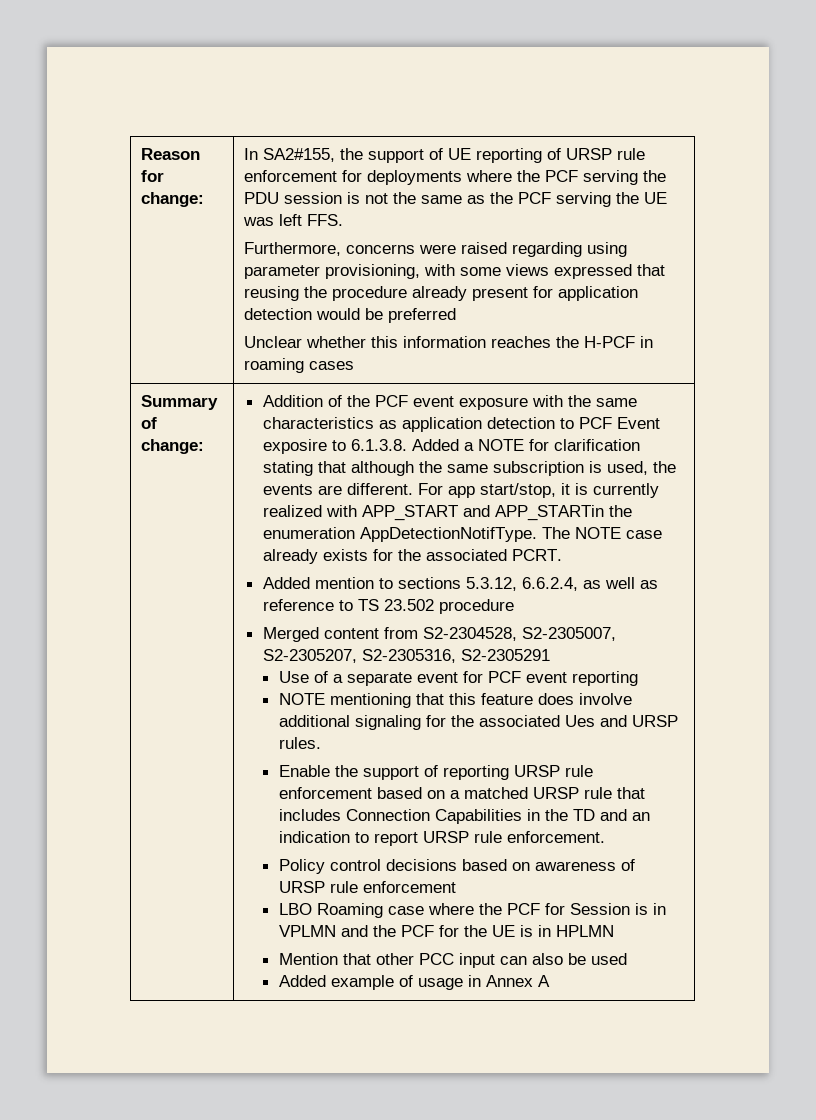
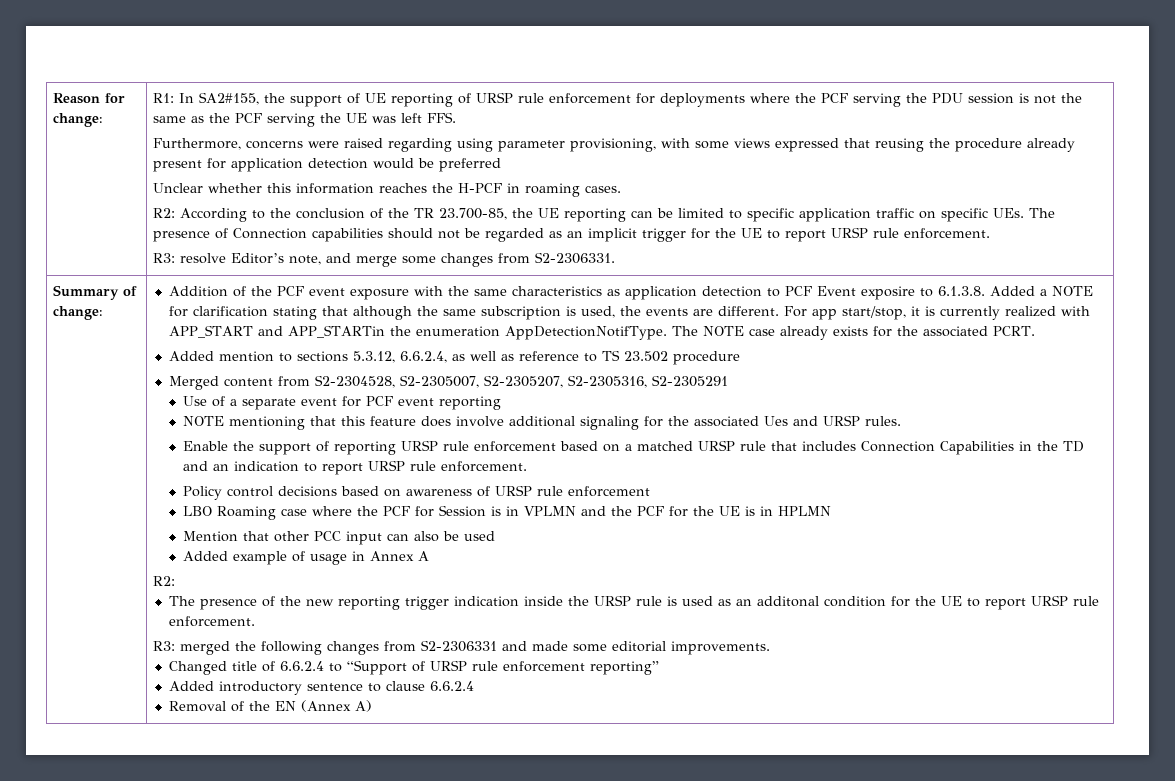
- In SA2#155, the support of UE reporting of URSP rule enforcement for deployments where the PCF serving the PDU session is not the same as the PCF serving the UE was left FFS.
+ R1: In SA2#155, the support of UE reporting of URSP rule enforcement for deployments where the PCF serving the PDU session is not the same as the PCF serving the UE was left FFS.
- Unclear whether this information reaches the H-PCF in roaming cases
+ Unclear whether this information reaches the H-PCF in roaming cases.
+ R2: According to the conclusion of the TR 23.700-85, the UE reporting can be limited to specific application traffic on specific UEs. The presence of Connection capabilities should not be regarded as an implicit trigger for the UE to report URSP rule enforcement.
+ R3: resolve Editor’s note, and merge some changes from S2-2306331.
  Added example of usage in Annex A
+ R2:
+ The presence of the new reporting trigger indication inside the URSP rule is used as an additonal condition for the UE to report URSP rule enforcement.
+ R3: merged the following changes from S2-2306331 and made some editorial improvements.
+ Changed title of 6.6.2.4 to “Support of URSP rule enforcement reporting”
+ Added introductory sentence to clause 6.6.2.4
+ Removal of the EN (Annex A)

